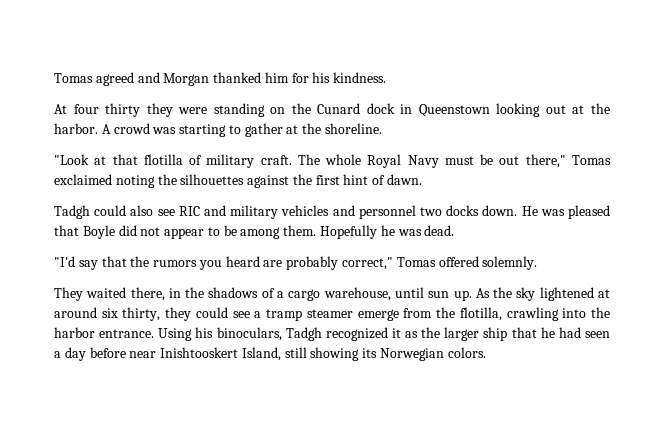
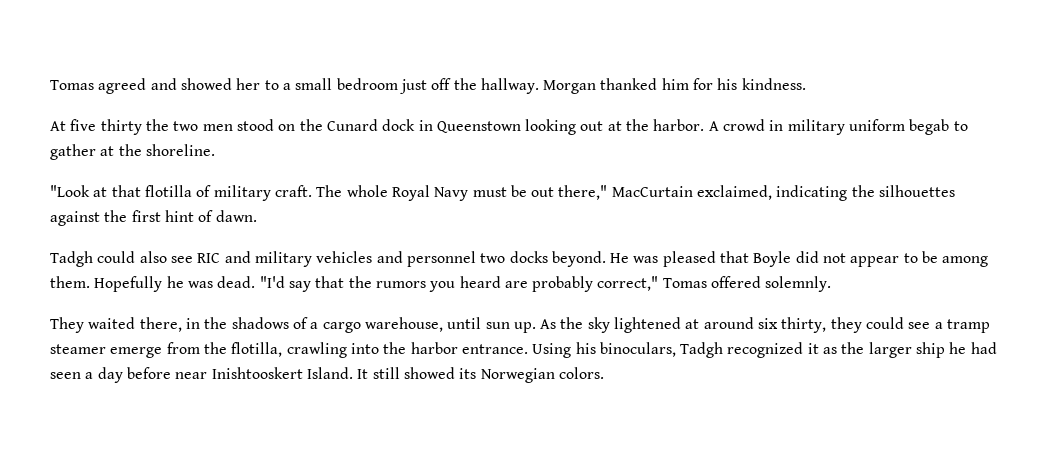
- Tomas agreed and Morgan thanked him for his kindness.
+ Tomas agreed and showed her to a small bedroom just off the hallway. Morgan thanked him for his kindness.
- At four thirty they were standing on the Cunard dock in Queenstown looking out at the harbor.
+ At five thirty the two men stood on the Cunard dock in Queenstown looking out at the harbor.
- A crowd was starting to gather at the shoreline.
+ A crowd in military uniform begab to gather at the shoreline.
- The whole Royal Navy must be out there," Tomas exclaimed noting the silhouettes against the first hint of dawn.
+ The whole Royal Navy must be out there," MacCurtain exclaimed, indicating the silhouettes against the first hint of dawn.
- Tadgh could also see RIC and military vehicles and personnel two docks down.
+ Tadgh could also see RIC and military vehicles and personnel two docks beyond.
- Hopefully he was dead.
- "I'd say that the rumors you heard are probably correct," Tomas offered solemnly.
+ Hopefully he was dead. "I'd say that the rumors you heard are probably correct," Tomas offered solemnly.
- Using his binoculars, Tadgh recognized it as the larger ship that he had seen a day before near Inishtooskert Island, still showing its Norwegian colors.
+ Using his binoculars, Tadgh recognized it as the larger ship he had seen a day before near Inishtooskert Island. It still showed its Norwegian colors.

